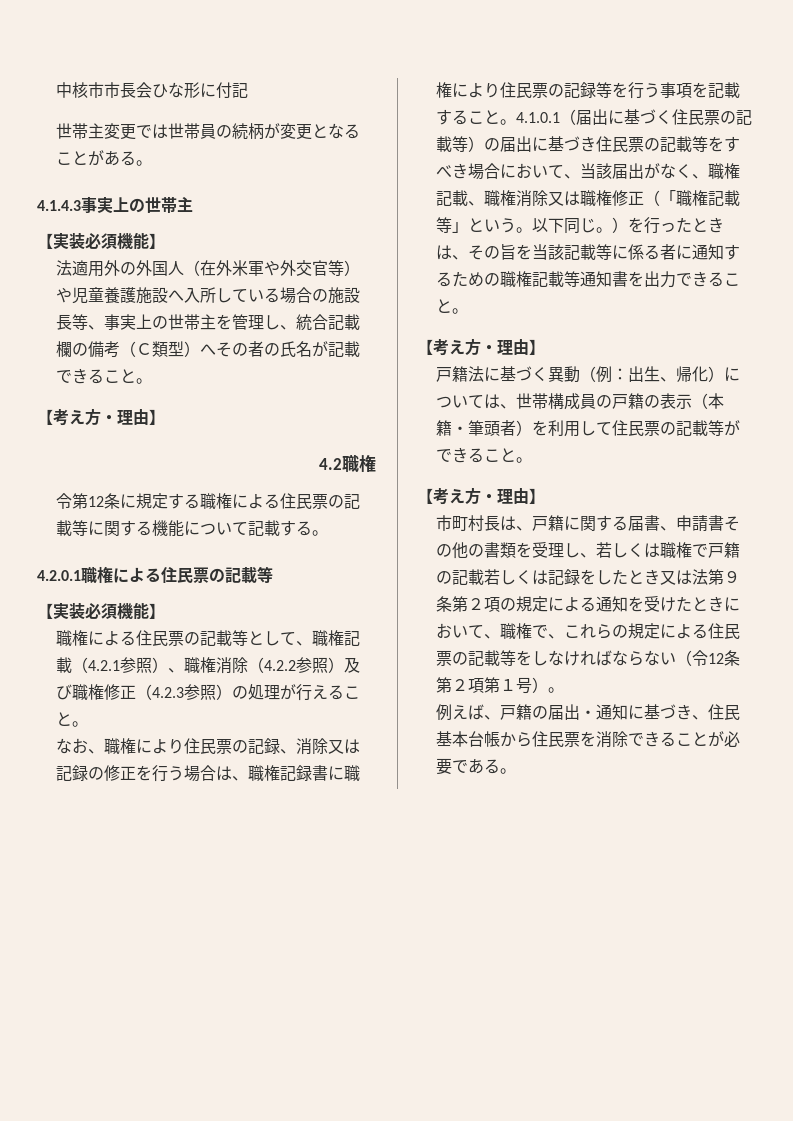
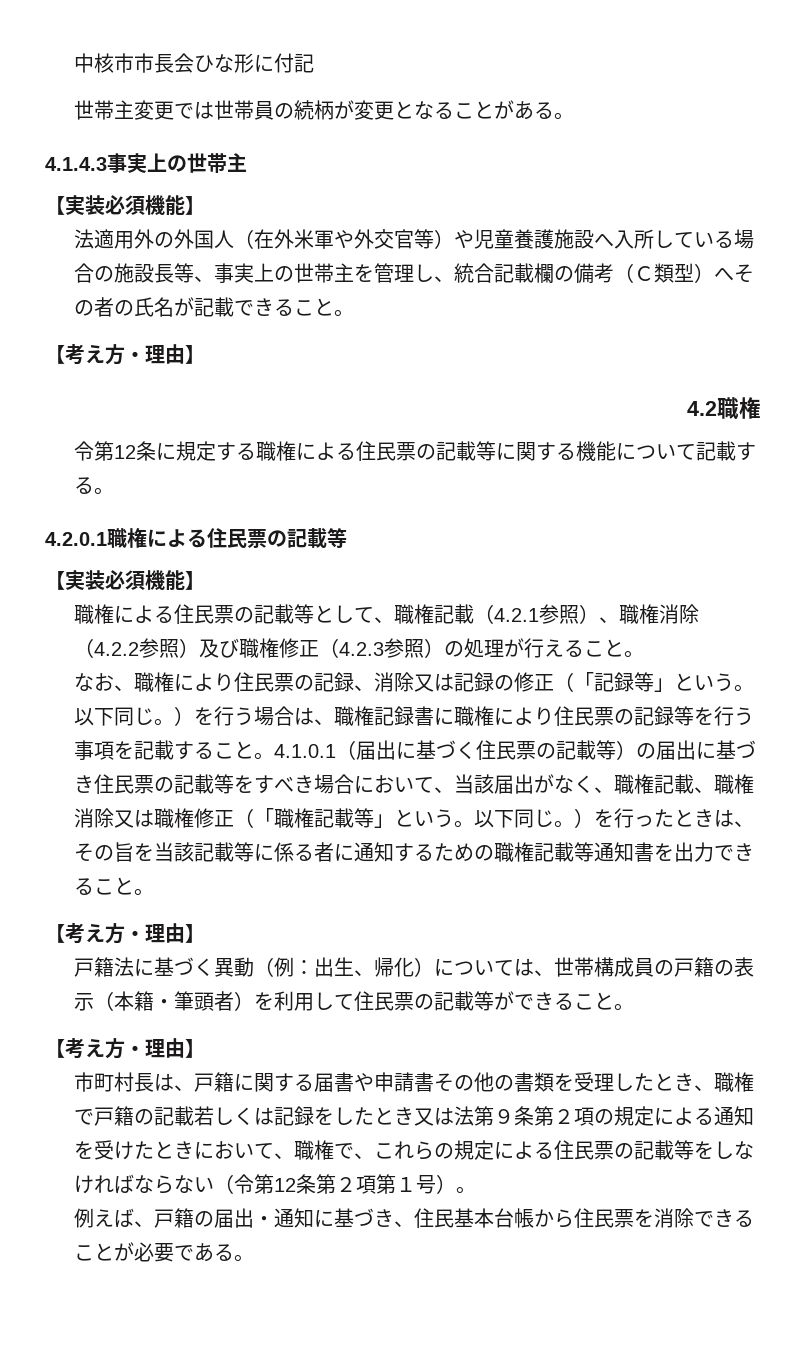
- なお、職権により住民票の記録、消除又は記録の修正を行う場合は、職権記録書に職権により住民票の記録等を行う事項を記載すること。
+ なお、職権により住民票の記録、消除又は記録の修正（「記録等」という。以下同じ。）を行う場合は、職権記録書に職権により住民票の記録等を行う事項を記載すること。
- 市町村長は、戸籍に関する届書、申請書その他の書類を受理し、若しくは職権で戸籍の記載若しくは記録をしたとき又は法第９条第２項の規定による通知を受けたときにおいて、職権で、これらの規定による住民票の記載等をしなければならない（令12条第２項第１号）。
+ 市町村長は、戸籍に関する届書や申請書その他の書類を受理したとき、職権で戸籍の記載若しくは記録をしたとき又は法第９条第２項の規定による通知を受けたときにおいて、職権で、これらの規定による住民票の記載等をしなければならない（令第12条第２項第１号）。

